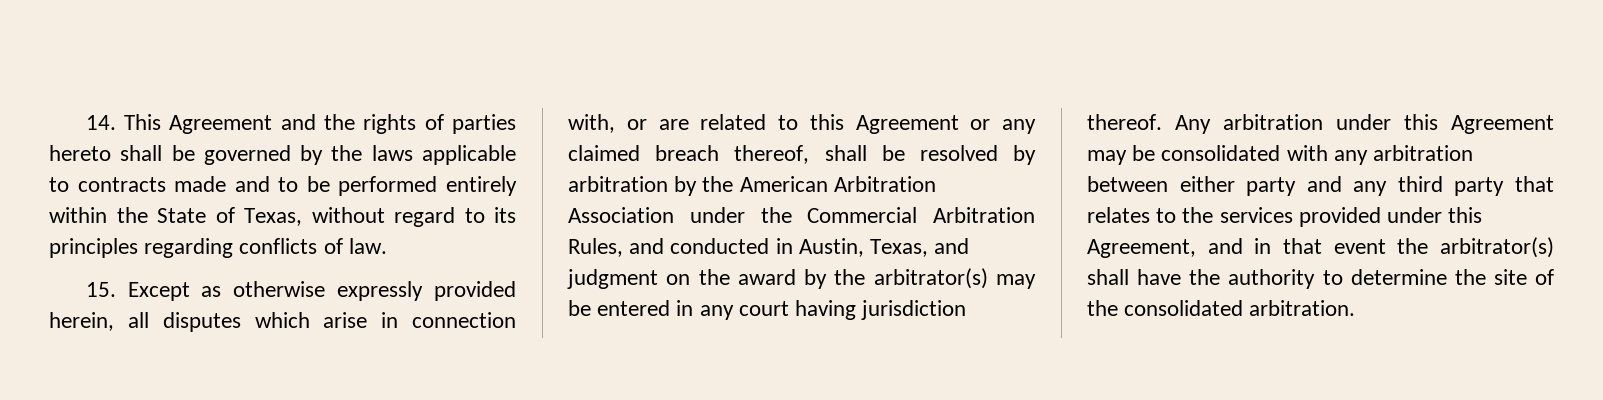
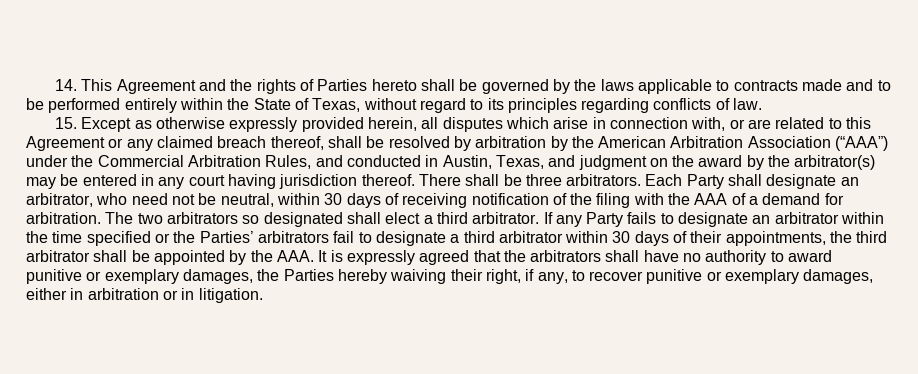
- 14. This Agreement and the rights of parties hereto shall be governed by the laws applicable to contracts made and to be performed entirely within the State of Texas, without regard to its principles regarding conflicts of law.
+ 14. This Agreement and the rights of Parties hereto shall be governed by the laws applicable to contracts made and to be performed entirely within the State of Texas, without regard to its principles regarding conflicts of law.
- 15. Except as otherwise expressly provided herein, all disputes which arise in connection with, or are related to this Agreement or any claimed breach thereof, shall be resolved by arbitration by the American Arbitration Association under the Commercial Arbitration Rules, and conducted in Austin, Texas, and judgment on the award by the arbitrator(s) may be entered in any court having jurisdiction thereof.
+ 15. Except as otherwise expressly provided herein, all disputes which arise in connection with, or are related to this Agreement or any claimed breach thereof, shall be resolved by arbitration by the American Arbitration Association (“AAA”) under the Commercial Arbitration Rules, and conducted in Austin, Texas, and judgment on the award by the arbitrator(s) may be entered in any court having jurisdiction thereof.
- Any arbitration under this Agreement may be consolidated with any arbitration between either party and any third party that relates to the services provided under this Agreement, and in that event the arbitrator(s) shall have the authority to determine the site of the consolidated arbitration.
+ There shall be three arbitrators. Each Party shall designate an arbitrator, who need not be neutral, within 30 days of receiving notification of the filing with the AAA of a demand for arbitration. The two arbitrators so designated shall elect a third arbitrator. If any Party fails to designate an arbitrator within the time specified or the Parties’ arbitrators fail to designate a third arbitrator within 30 days of their appointments, the third arbitrator shall be appointed by the AAA. It is expressly agreed that the arbitrators shall have no authority to award punitive or exemplary damages, the Parties hereby waiving their right, if any, to recover punitive or exemplary damages, either in arbitration or in litigation.

